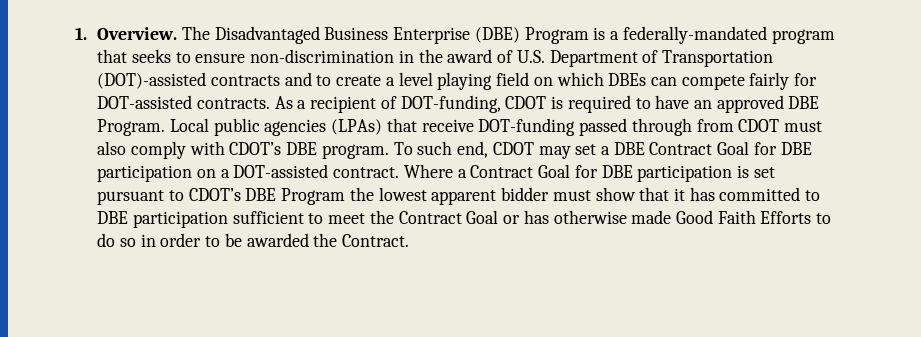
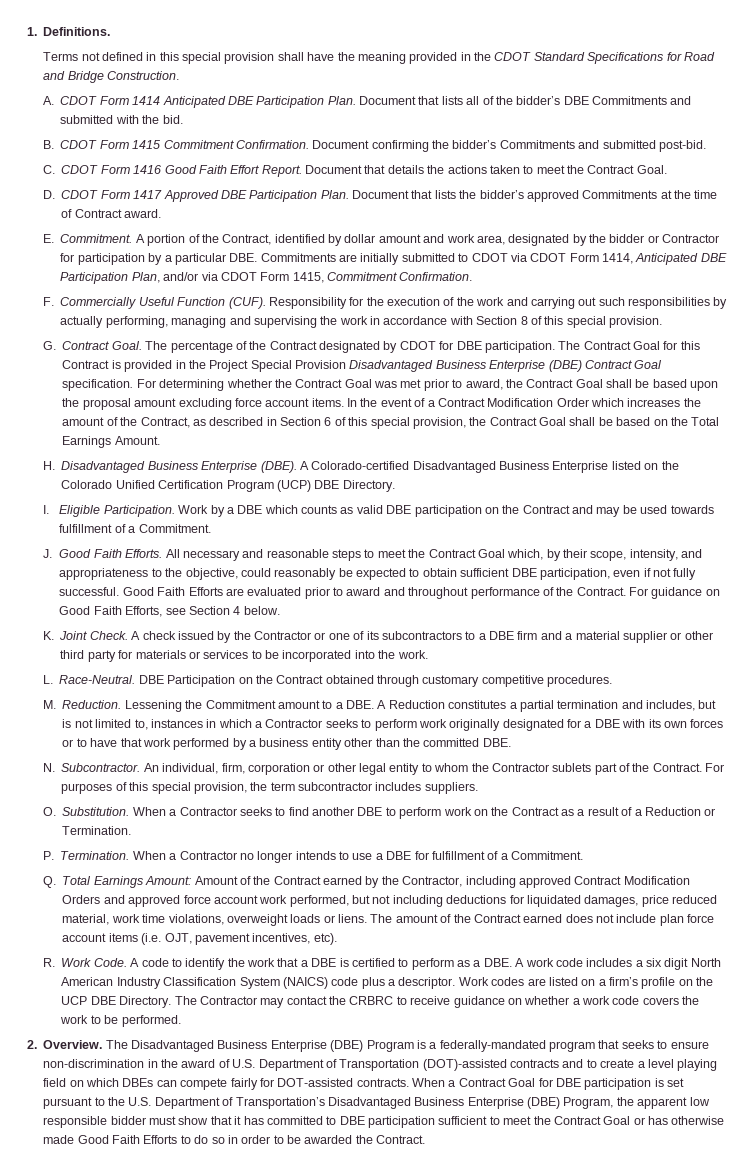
- 1. Overview.
+ 1. Definitions.
+ Terms not defined in this special provision shall have the meaning provided in the CDOT Standard Specifications for Road and Bridge Construction.
+ A. CDOT Form 1414 Anticipated DBE Participation Plan. Document that lists all of the bidder’s DBE Commitments and submitted with the bid.
+ B. CDOT Form 1415 Commitment Confirmation. Document confirming the bidder’s Commitments and submitted post-bid.
+ C. CDOT Form 1416 Good Faith Effort Report. Document that details the actions taken to meet the Contract Goal.
+ D. CDOT Form 1417 Approved DBE Participation Plan. Document that lists the bidder’s approved Commitments at the time of Contract award.
+ E. Commitment. A portion of the Contract, identified by dollar amount and work area, designated by the bidder or Contractor for participation by a particular DBE. Commitments are initially submitted to CDOT via CDOT Form 1414, Anticipated DBE Participation Plan, and/or via CDOT Form 1415, Commitment Confirmation.
+ F. Commercially Useful Function (CUF). Responsibility for the execution of the work and carrying out such responsibilities by actually performing, managing and supervising the work in accordance with Section 8 of this special provision.
+ G. Contract Goal. The percentage of the Contract designated by CDOT for DBE participation. The Contract Goal for this Contract is provided in the Project Special Provision Disadvantaged Business Enterprise (DBE) Contract Goal specification. For determining whether the Contract Goal was met prior to award, the Contract Goal shall be based upon the proposal amount excluding force account items. In the event of a Contract Modification Order which increases the amount of the Contract, as described in Section 6 of this special provision, the Contract Goal shall be based on the Total Earnings Amount.
+ H. Disadvantaged Business Enterprise (DBE). A Colorado-certified Disadvantaged Business Enterprise listed on the Colorado Unified Certification Program (UCP) DBE Directory.
+ I. Eligible Participation. Work by a DBE which counts as valid DBE participation on the Contract and may be used towards fulfillment of a Commitment.
+ J. Good Faith Efforts. All necessary and reasonable steps to meet the Contract Goal which, by their scope, intensity, and appropriateness to the objective, could reasonably be expected to obtain sufficient DBE participation, even if not fully successful. Good Faith Efforts are evaluated prior to award and throughout performance of the Contract. For guidance on Good Faith Efforts, see Section 4 below.
+ K. Joint Check. A check issued by the Contractor or one of its subcontractors to a DBE firm and a material supplier or other third party for materials or services to be incorporated into the work.
+ L. Race-Neutral. DBE Participation on the Contract obtained through customary competitive procedures.
+ M. Reduction. Lessening the Commitment amount to a DBE. A Reduction constitutes a partial termination and includes, but is not limited to, instances in which a Contractor seeks to perform work originally designated for a DBE with its own forces or to have that work performed by a business entity other than the committed DBE.
+ N. Subcontractor. An individual, firm, corporation or other legal entity to whom the Contractor sublets part of the Contract. For purposes of this special provision, the term subcontractor includes suppliers.
+ O. Substitution. When a Contractor seeks to find another DBE to perform work on the Contract as a result of a Reduction or Termination.
+ P. Termination. When a Contractor no longer intends to use a DBE for fulfillment of a Commitment.
+ Q. Total Earnings Amount: Amount of the Contract earned by the Contractor, including approved Contract Modification Orders and approved force account work performed, but not including deductions for liquidated damages, price reduced material, work time violations, overweight loads or liens. The amount of the Contract earned does not include plan force account items (i.e. OJT, pavement incentives, etc).
+ R. Work Code. A code to identify the work that a DBE is certified to perform as a DBE. A work code includes a six digit North American Industry Classification System (NAICS) code plus a descriptor. Work codes are listed on a firm’s profile on the UCP DBE Directory. The Contractor may contact the CRBRC to receive guidance on whether a work code covers the work to be performed.
+ 2. Overview.
- As a recipient of DOT-funding, CDOT is required to have an approved DBE Program. Local public agencies (LPAs) that receive DOT-funding passed through from CDOT must also comply with CDOT’s DBE program. To such end, CDOT may set a DBE Contract Goal for DBE participation on a DOT-assisted contract. Where a Contract Goal for DBE participation is set pursuant to CDOT’s DBE Program the lowest apparent bidder must show that it has committed to DBE participation sufficient to meet the Contract Goal or has otherwise made Good Faith Efforts to do so in order to be awarded the Contract.
+ When a Contract Goal for DBE participation is set pursuant to the U.S. Department of Transportation’s Disadvantaged Business Enterprise (DBE) Program, the apparent low responsible bidder must show that it has committed to DBE participation sufficient to meet the Contract Goal or has otherwise made Good Faith Efforts to do so in order to be awarded the Contract.

